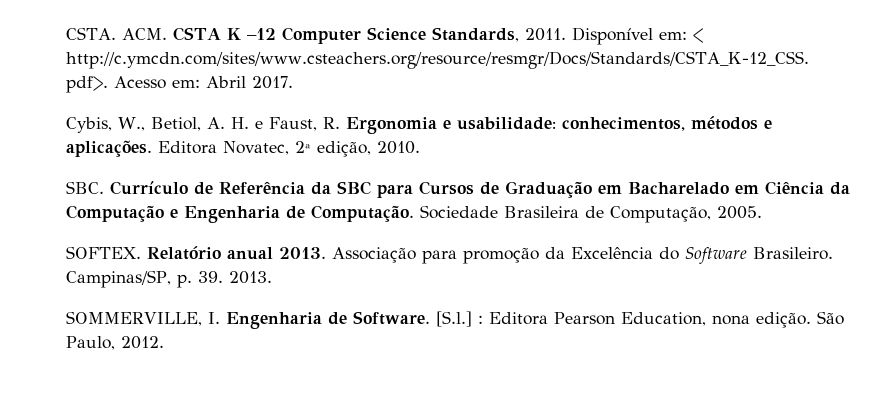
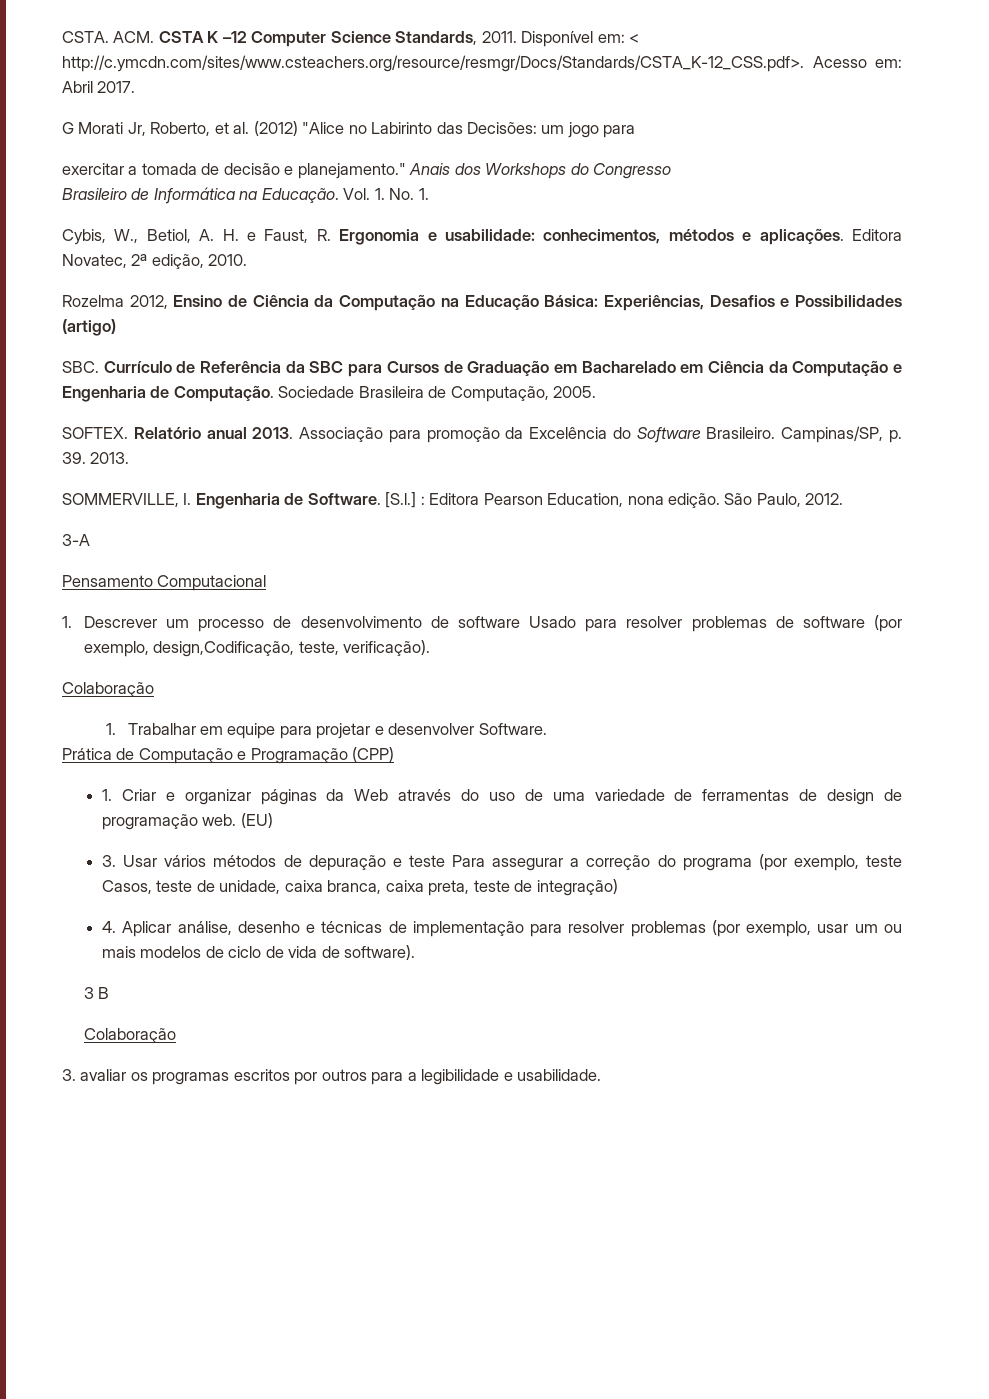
+ G Morati Jr, Roberto, et al. (2012) "Alice no Labirinto das Decisões: um jogo para
+ exercitar a tomada de decisão e planejamento." Anais dos Workshops do Congresso
+ Brasileiro de Informática na Educação. Vol. 1. No. 1.
+ Rozelma 2012, Ensino de Ciência da Computação na Educação Básica: Experiências, Desafios e Possibilidades (artigo)
+ 3-A
+ Pensamento Computacional
+ 1. Descrever um processo de desenvolvimento de software Usado para resolver problemas de software (por exemplo, design,Codificação, teste, verificação).
+ Colaboração
+ 1. Trabalhar em equipe para projetar e desenvolver Software.
+ Prática de Computação e Programação (CPP)
+ 1. Criar e organizar páginas da Web através do uso de uma variedade de ferramentas de design de programação web. (EU)
+ 3. Usar vários métodos de depuração e teste Para assegurar a correção do programa (por exemplo, teste Casos, teste de unidade, caixa branca, caixa preta, teste de integração)
+ 4. Aplicar análise, desenho e técnicas de implementação para resolver problemas (por exemplo, usar um ou mais modelos de ciclo de vida de software).
+ 3 B
+ Colaboração
+ 3. avaliar os programas escritos por outros para a legibilidade e usabilidade.

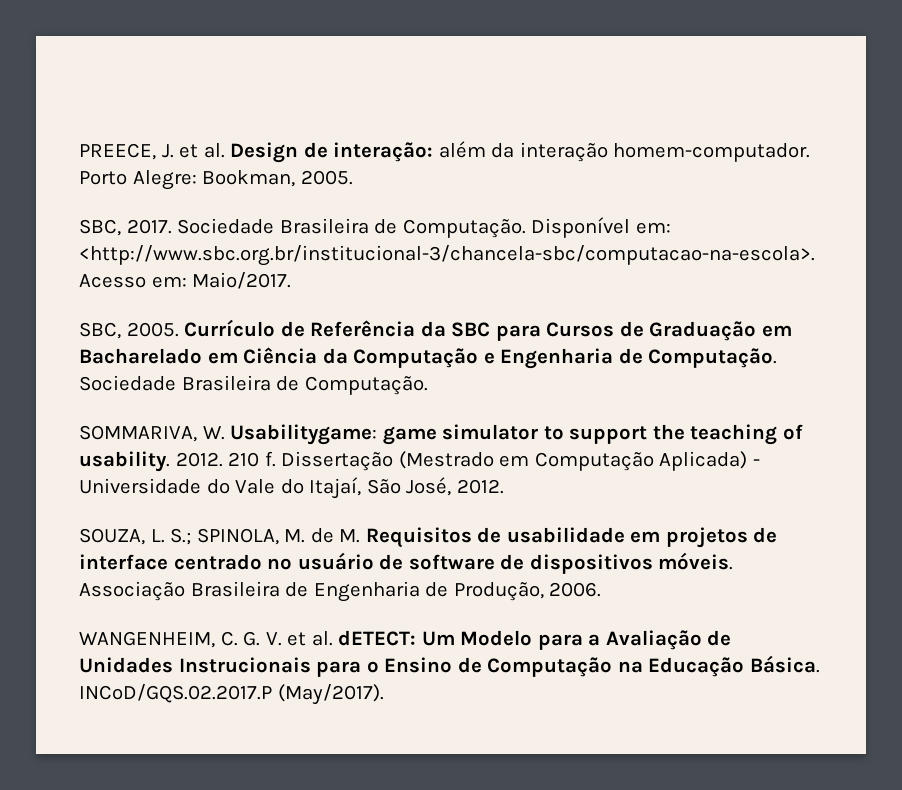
- CSTA. ACM. CSTA K –12 Computer Science Standards, 2011. Disponível em: < http://c.ymcdn.com/sites/www.csteachers.org/resource/resmgr/Docs/Standards/CSTA_K-12_CSS.pdf>. Acesso em: Abril 2017.
- G Morati Jr, Roberto, et al. (2012) "Alice no Labirinto das Decisões: um jogo para
- exercitar a tomada de decisão e planejamento." Anais dos Workshops do Congresso
- Brasileiro de Informática na Educação. Vol. 1. No. 1.
- Cybis, W., Betiol, A. H. e Faust, R. Ergonomia e usabilidade: conhecimentos, métodos e aplicações. Editora Novatec, 2ª edição, 2010.
- Rozelma 2012, Ensino de Ciência da Computação na Educação Básica: Experiências, Desafios e Possibilidades (artigo)
- SBC. Currículo de Referência da SBC para Cursos de Graduação em Bacharelado em Ciência da Computação e Engenharia de Computação. Sociedade Brasileira de Computação, 2005.
- SOFTEX. Relatório anual 2013. Associação para promoção da Excelência do Software Brasileiro. Campinas/SP, p. 39. 2013.
- SOMMERVILLE, I. Engenharia de Software. [S.l.] : Editora Pearson Education, nona edição. São Paulo, 2012.
- 3-A
- Pensamento Computacional
- 1. Descrever um processo de desenvolvimento de software Usado para resolver problemas de software (por exemplo, design,Codificação, teste, verificação).
- Colaboração
- 1. Trabalhar em equipe para projetar e desenvolver Software.
- Prática de Computação e Programação (CPP)
- 1. Criar e organizar páginas da Web através do uso de uma variedade de ferramentas de design de programação web. (EU)
- 3. Usar vários métodos de depuração e teste Para assegurar a correção do programa (por exemplo, teste Casos, teste de unidade, caixa branca, caixa preta, teste de integração)
- 4. Aplicar análise, desenho e técnicas de implementação para resolver problemas (por exemplo, usar um ou mais modelos de ciclo de vida de software).
- 3 B
- Colaboração
- 3. avaliar os programas escritos por outros para a legibilidade e usabilidade.
+ PREECE, J. et al. Design de interação: além da interação homem-computador. Porto Alegre: Bookman, 2005.
+ SBC, 2017. Sociedade Brasileira de Computação. Disponível em: <http://www.sbc.org.br/institucional-3/chancela-sbc/computacao-na-escola>. Acesso em: Maio/2017.
+ SBC, 2005. Currículo de Referência da SBC para Cursos de Graduação em Bacharelado em Ciência da Computação e Engenharia de Computação. Sociedade Brasileira de Computação.
+ SOMMARIVA, W. Usabilitygame: game simulator to support the teaching of usability. 2012. 210 f. Dissertação (Mestrado em Computação Aplicada) - Universidade do Vale do Itajaí, São José, 2012.
+ SOUZA, L. S.; SPINOLA, M. de M. Requisitos de usabilidade em projetos de interface centrado no usuário de software de dispositivos móveis. Associação Brasileira de Engenharia de Produção, 2006.
+ WANGENHEIM, C. G. V. et al. dETECT: Um Modelo para a Avaliação de Unidades Instrucionais para o Ensino de Computação na Educação Básica. INCoD/GQS.02.2017.P (May/2017).

